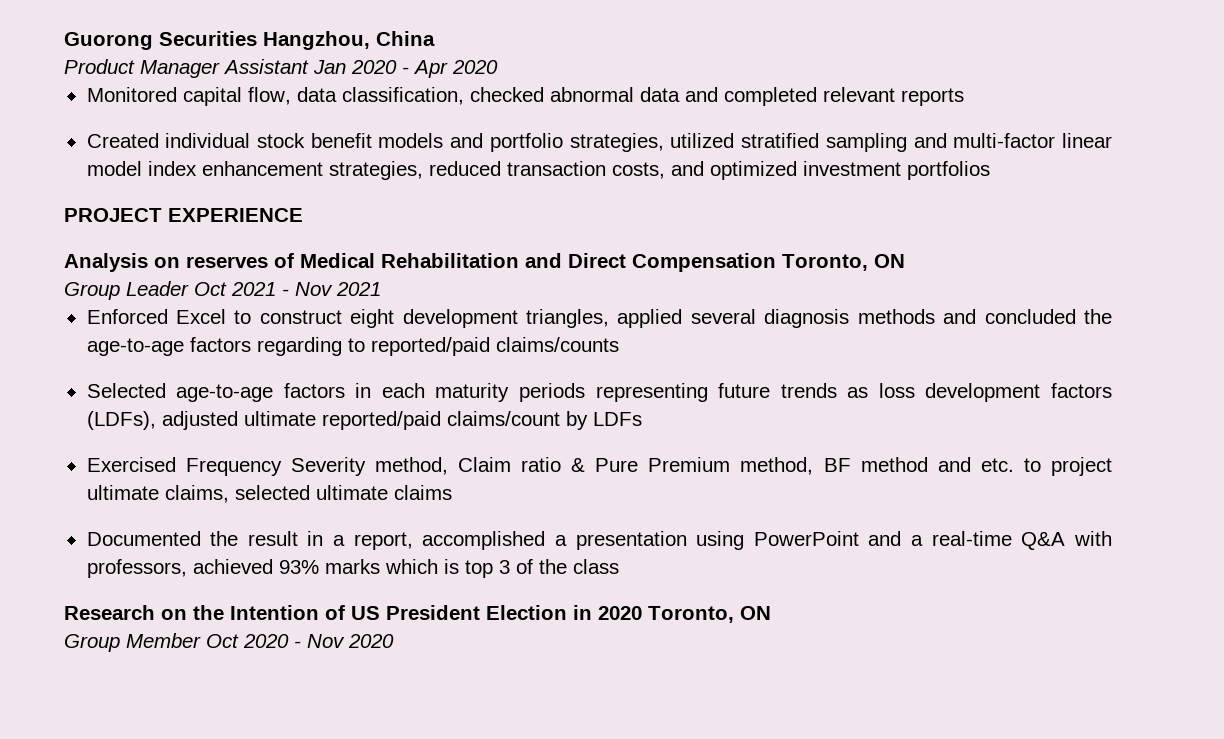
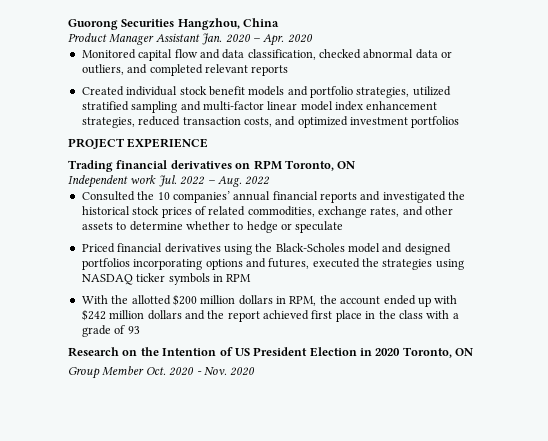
- Product Manager Assistant Jan 2020 - Apr 2020
+ Product Manager Assistant Jan. 2020 – Apr. 2020
- Monitored capital flow, data classification, checked abnormal data and completed relevant reports
+ Monitored capital flow and data classification, checked abnormal data or outliers, and completed relevant reports
- Analysis on reserves of Medical Rehabilitation and Direct Compensation Toronto, ON
- Group Leader Oct 2021 - Nov 2021
- Enforced Excel to construct eight development triangles, applied several diagnosis methods and concluded the age-to-age factors regarding to reported/paid claims/counts
- Selected age-to-age factors in each maturity periods representing future trends as loss development factors (LDFs), adjusted ultimate reported/paid claims/count by LDFs
- Exercised Frequency Severity method, Claim ratio & Pure Premium method, BF method and etc. to project ultimate claims, selected ultimate claims
- Documented the result in a report, accomplished a presentation using PowerPoint and a real-time Q&A with professors, achieved 93% marks which is top 3 of the class
+ Trading financial derivatives on RPM Toronto, ON
+ Independent work Jul. 2022 – Aug. 2022
+ Consulted the 10 companies’ annual financial reports and investigated the historical stock prices of related commodities, exchange rates, and other assets to determine whether to hedge or speculate
+ Priced financial derivatives using the Black-Scholes model and designed portfolios incorporating options and futures, executed the strategies using NASDAQ ticker symbols in RPM
+ With the allotted $200 million dollars in RPM, the account ended up with $242 million dollars and the report achieved first place in the class with a grade of 93
- Group Member Oct 2020 - Nov 2020
+ Group Member Oct. 2020 - Nov. 2020

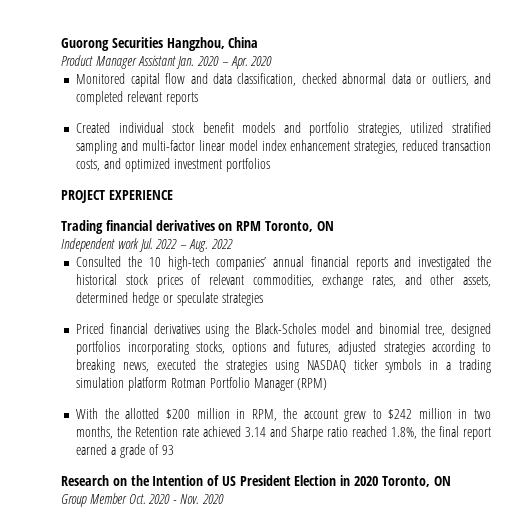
- Consulted the 10 companies’ annual financial reports and investigated the historical stock prices of related commodities, exchange rates, and other assets to determine whether to hedge or speculate
+ Consulted the 10 high-tech companies’ annual financial reports and investigated the historical stock prices of relevant commodities, exchange rates, and other assets, determined hedge or speculate strategies
- Priced financial derivatives using the Black-Scholes model and designed portfolios incorporating options and futures, executed the strategies using NASDAQ ticker symbols in RPM
+ Priced financial derivatives using the Black-Scholes model and binomial tree, designed portfolios incorporating stocks, options and futures, adjusted strategies according to breaking news, executed the strategies using NASDAQ ticker symbols in a trading simulation platform Rotman Portfolio Manager (RPM)
- With the allotted $200 million dollars in RPM, the account ended up with $242 million dollars and the report achieved first place in the class with a grade of 93
+ With the allotted $200 million in RPM, the account grew to $242 million in two months, the Retention rate achieved 3.14 and Sharpe ratio reached 1.8%, the final report earned a grade of 93

